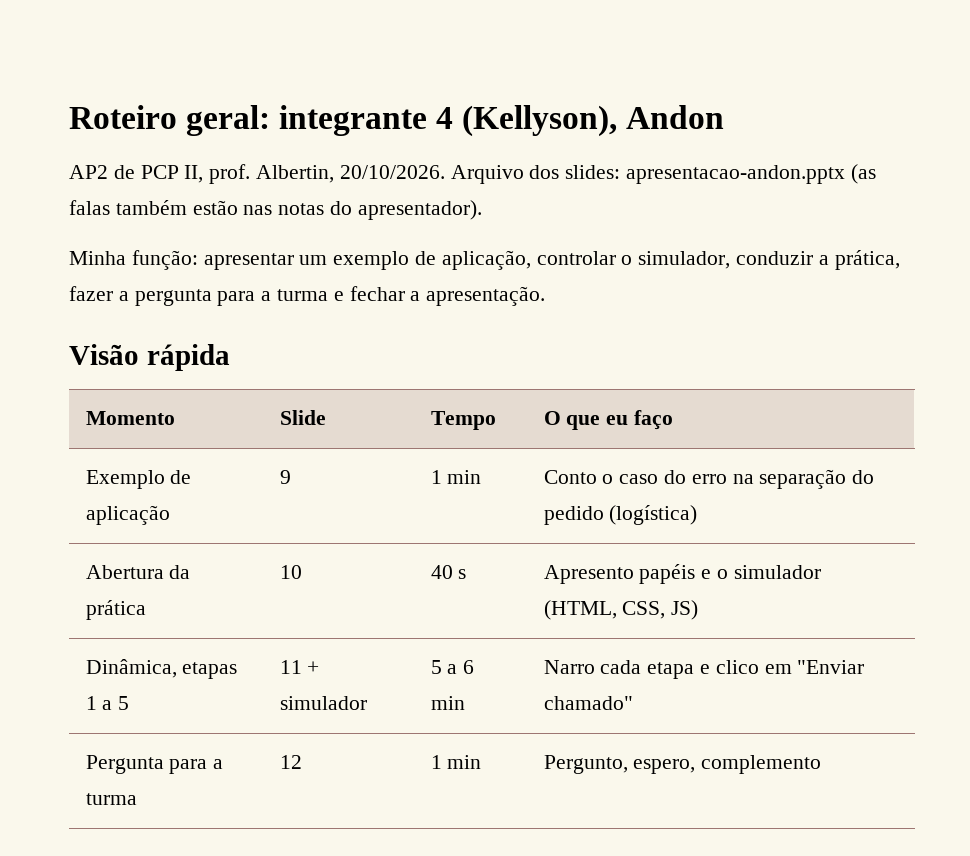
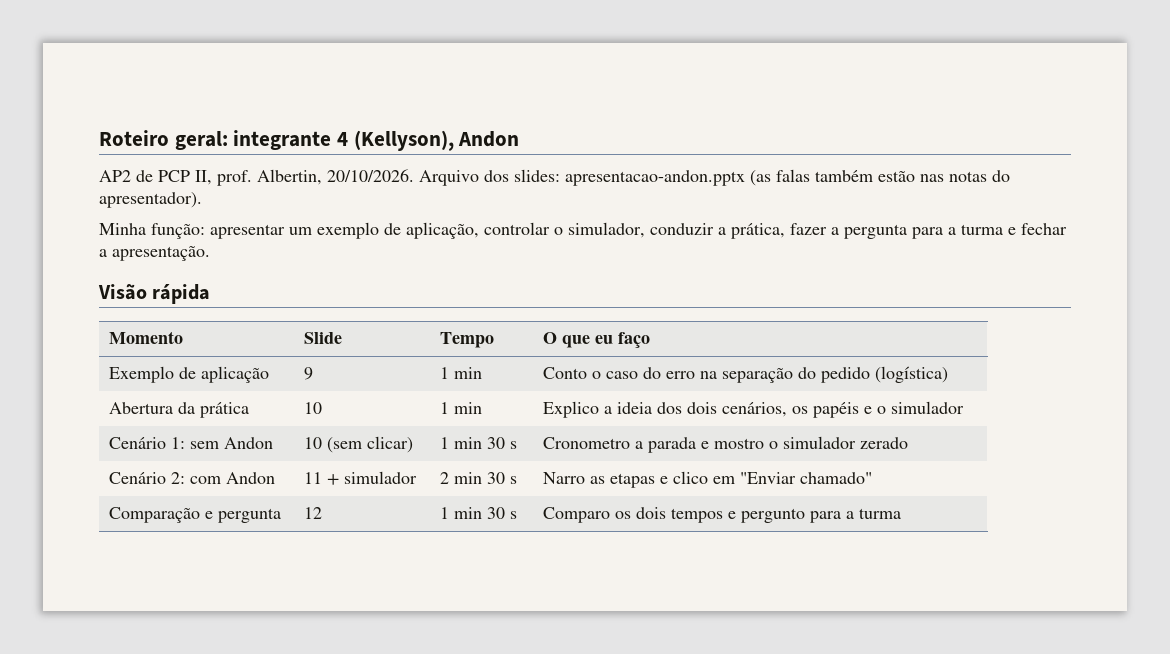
- Abertura da prática | 10 | 40 s | Apresento papéis e o simulador (HTML, CSS, JS)
- Dinâmica, etapas 1 a 5 | 11 + simulador | 5 a 6 min | Narro cada etapa e clico em "Enviar chamado"
+ Abertura da prática | 10 | 1 min | Explico a ideia dos dois cenários, os papéis e o simulador
+ Cenário 1: sem Andon | 10 (sem clicar) | 1 min 30 s | Cronometro a parada e mostro o simulador zerado
+ Cenário 2: com Andon | 11 + simulador | 2 min 30 s | Narro as etapas e clico em "Enviar chamado"
- Pergunta para a turma | 12 | 1 min | Pergunto, espero, complemento
+ Comparação e pergunta | 12 | 1 min 30 s | Comparo os dois tempos e pergunto para a turma

